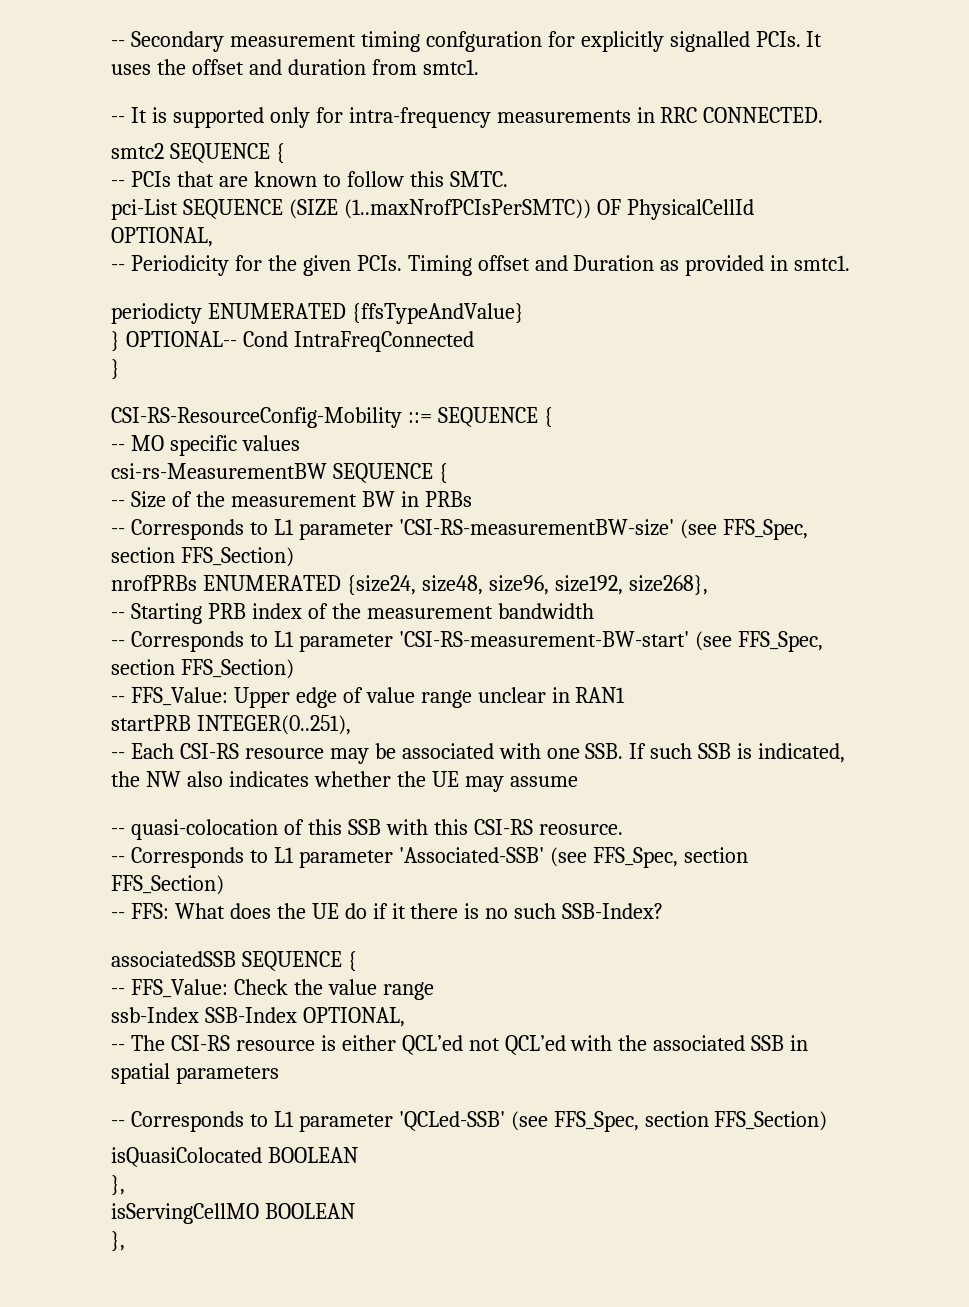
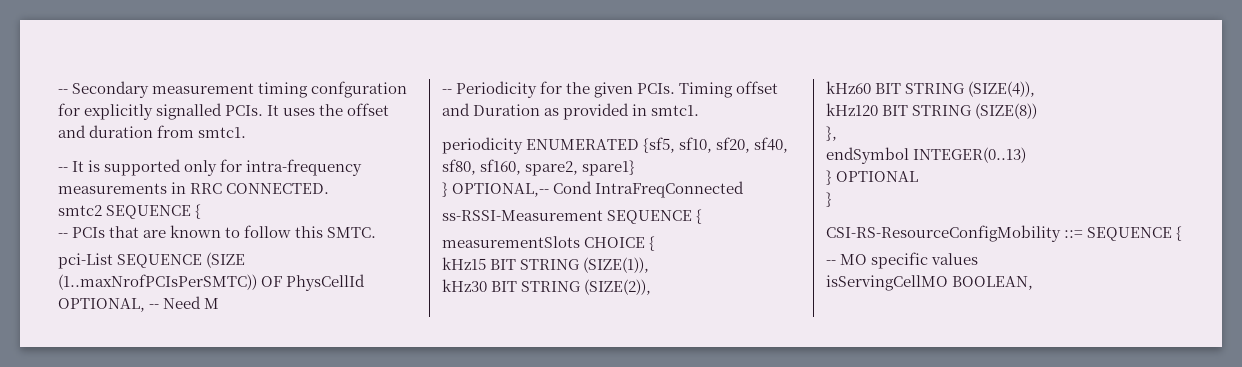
- pci-List SEQUENCE (SIZE (1..maxNrofPCIsPerSMTC)) OF PhysicalCellId OPTIONAL,
+ pci-List SEQUENCE (SIZE (1..maxNrofPCIsPerSMTC)) OF PhysCellId OPTIONAL, -- Need M
- periodicty ENUMERATED {ffsTypeAndValue}
- } OPTIONAL-- Cond IntraFreqConnected
+ periodicity ENUMERATED {sf5, sf10, sf20, sf40, sf80, sf160, spare2, spare1}
+ } OPTIONAL,-- Cond IntraFreqConnected
+ ss-RSSI-Measurement SEQUENCE {
+ measurementSlots CHOICE {
+ kHz15 BIT STRING (SIZE(1)),
+ kHz30 BIT STRING (SIZE(2)),
+ kHz60 BIT STRING (SIZE(4)),
+ kHz120 BIT STRING (SIZE(8))
+ },
+ endSymbol INTEGER(0..13)
+ } OPTIONAL
- CSI-RS-ResourceConfig-Mobility ::= SEQUENCE {
+ CSI-RS-ResourceConfigMobility ::= SEQUENCE {
- csi-rs-MeasurementBW SEQUENCE {
- -- Size of the measurement BW in PRBs
- -- Corresponds to L1 parameter 'CSI-RS-measurementBW-size' (see FFS_Spec, section FFS_Section)
- nrofPRBs ENUMERATED {size24, size48, size96, size192, size268},
- -- Starting PRB index of the measurement bandwidth
- -- Corresponds to L1 parameter 'CSI-RS-measurement-BW-start' (see FFS_Spec, section FFS_Section)
- -- FFS_Value: Upper edge of value range unclear in RAN1
- startPRB INTEGER(0..251),
- -- Each CSI-RS resource may be associated with one SSB. If such SSB is indicated, the NW also indicates whether the UE may assume
- -- quasi-colocation of this SSB with this CSI-RS reosurce.
- -- Corresponds to L1 parameter 'Associated-SSB' (see FFS_Spec, section FFS_Section)
- -- FFS: What does the UE do if it there is no such SSB-Index?
- associatedSSB SEQUENCE {
- -- FFS_Value: Check the value range
- ssb-Index SSB-Index OPTIONAL,
- -- The CSI-RS resource is either QCL’ed not QCL’ed with the associated SSB in spatial parameters
- -- Corresponds to L1 parameter 'QCLed-SSB' (see FFS_Spec, section FFS_Section)
- isQuasiColocated BOOLEAN
- },
- isServingCellMO BOOLEAN
- },
+ isServingCellMO BOOLEAN,

